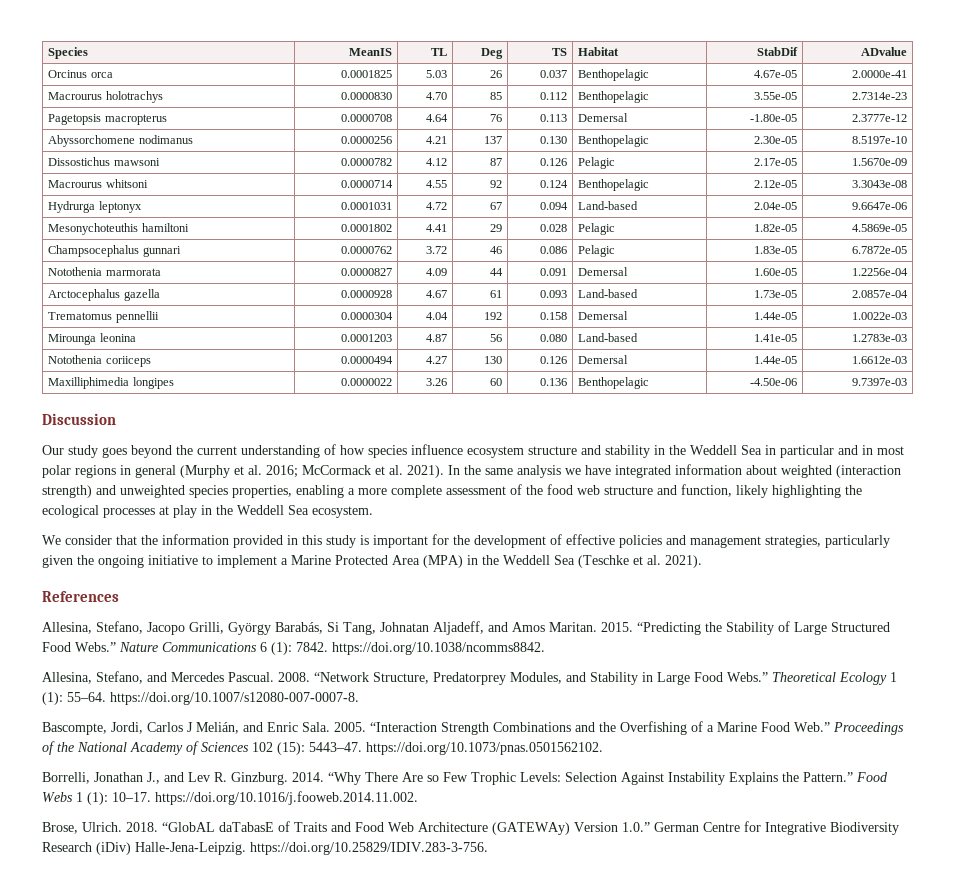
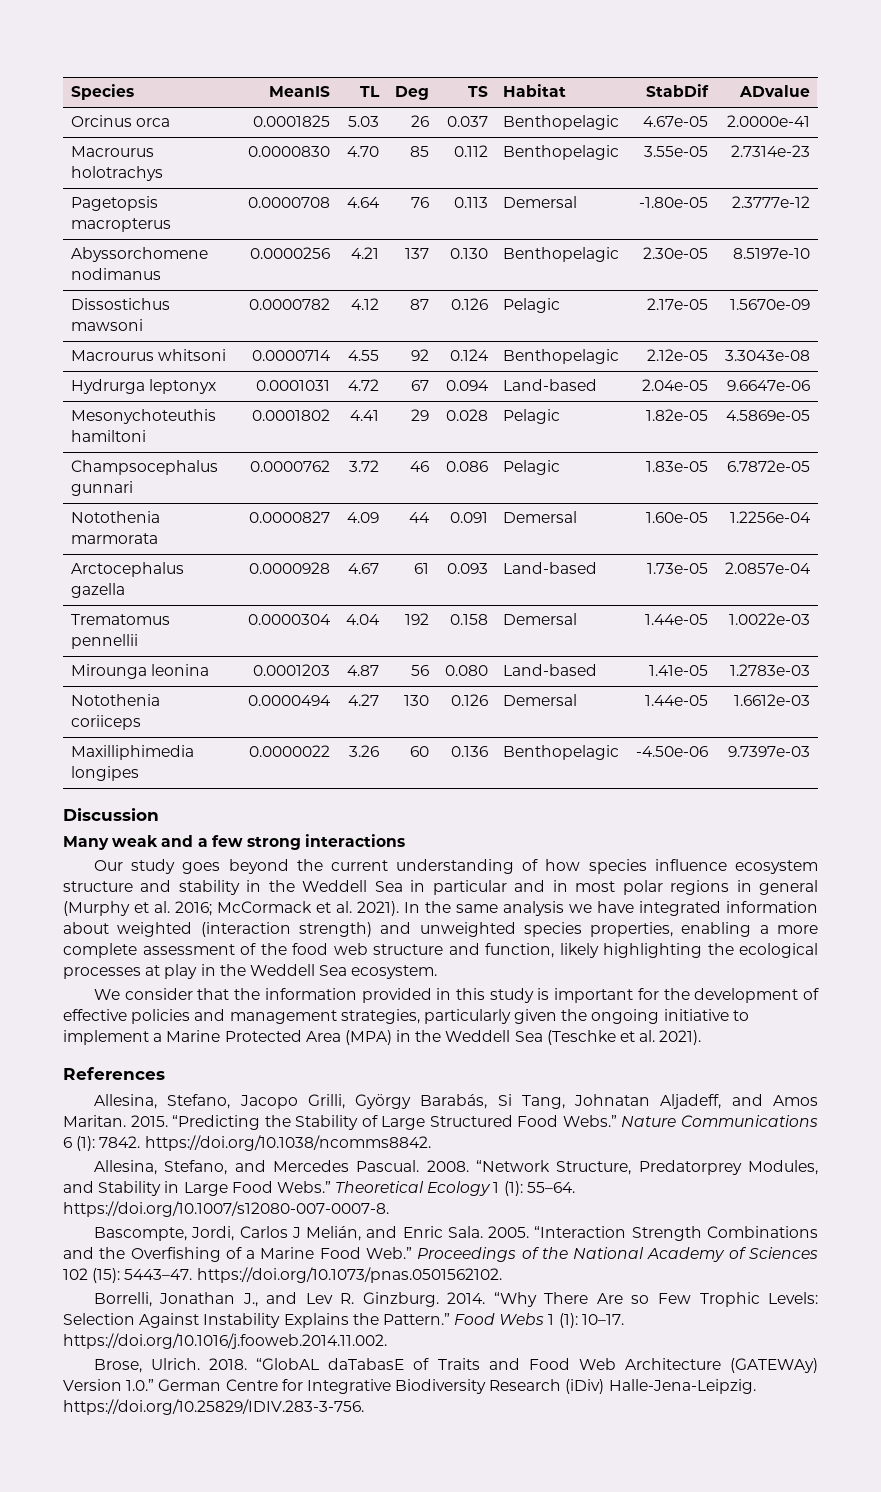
+ Many weak and a few strong interactions

